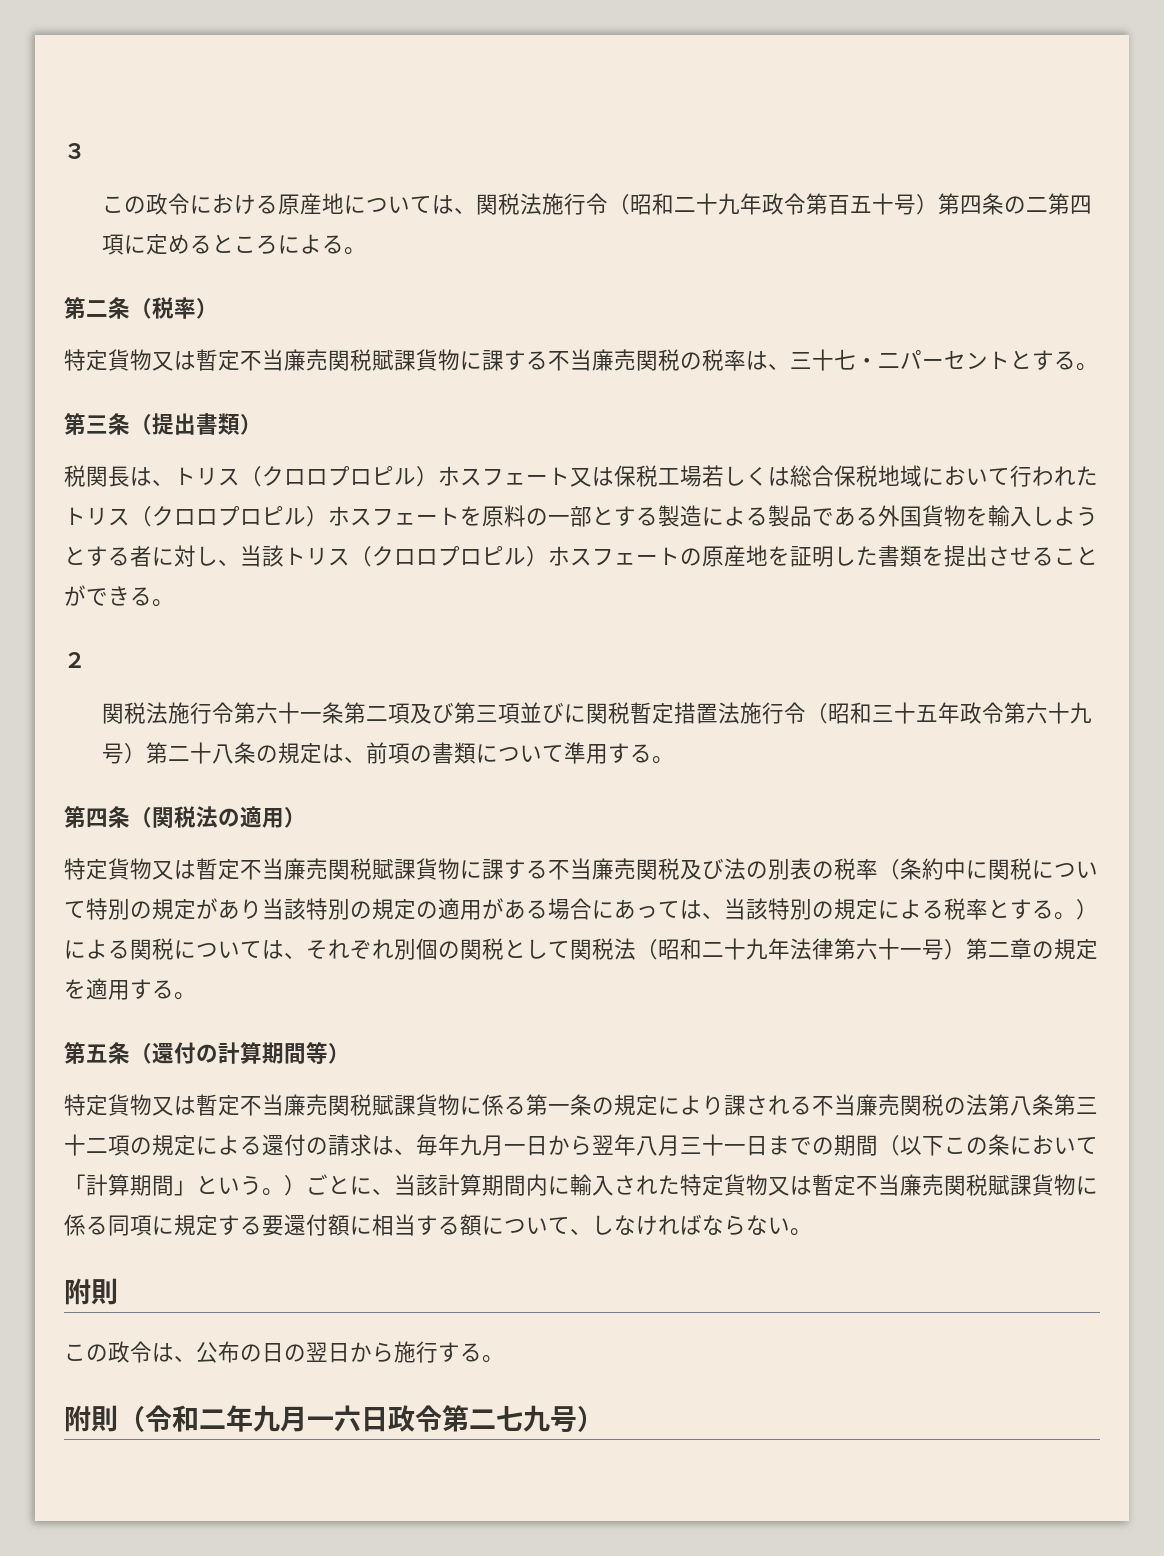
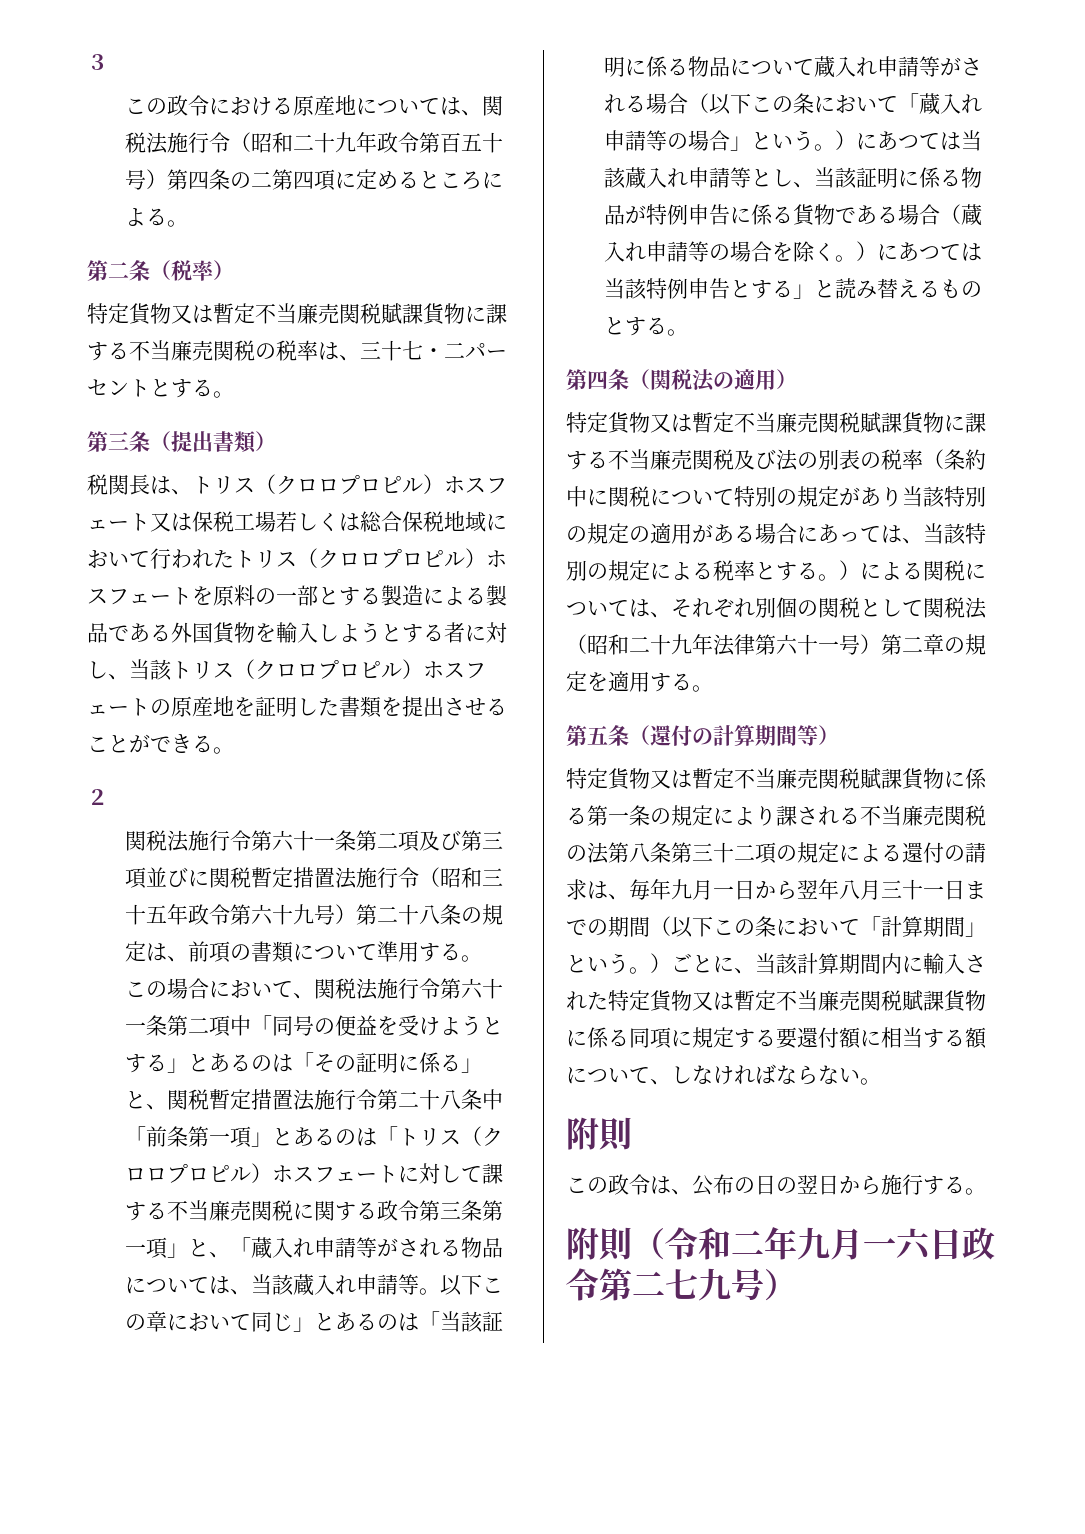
+ この場合において、関税法施行令第六十一条第二項中「同号の便益を受けようとする」とあるのは「その証明に係る」と、関税暫定措置法施行令第二十八条中「前条第一項」とあるのは「トリス（クロロプロピル）ホスフェートに対して課する不当廉売関税に関する政令第三条第一項」と、「蔵入れ申請等がされる物品については、当該蔵入れ申請等。以下この章において同じ」とあるのは「当該証明に係る物品について蔵入れ申請等がされる場合（以下この条において「蔵入れ申請等の場合」という。）にあつては当該蔵入れ申請等とし、当該証明に係る物品が特例申告に係る貨物である場合（蔵入れ申請等の場合を除く。）にあつては当該特例申告とする」と読み替えるものとする。

